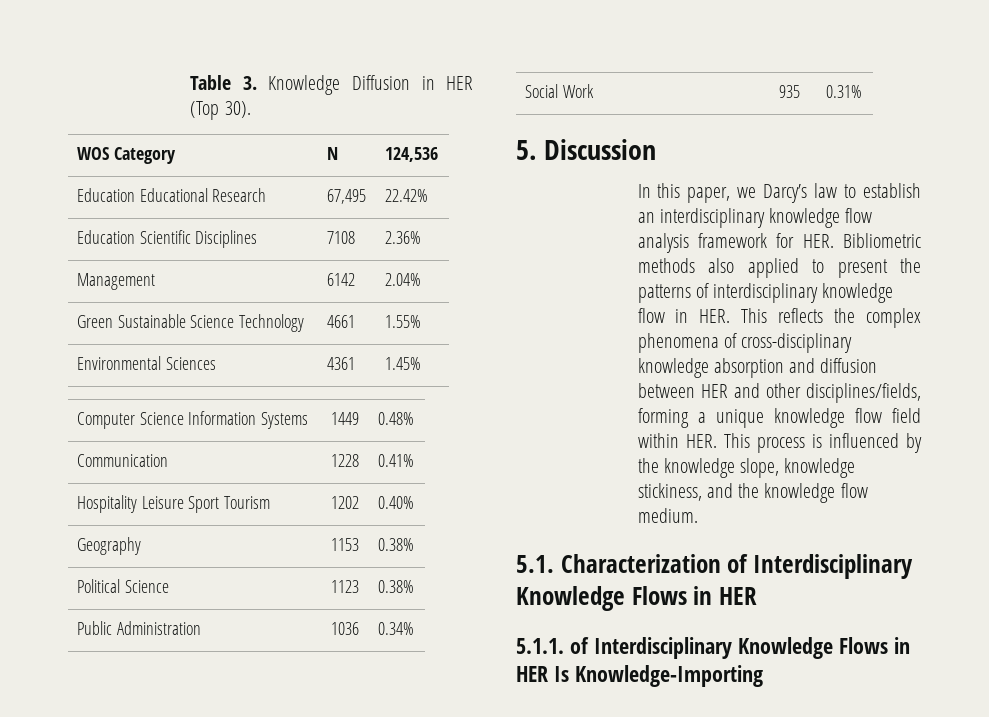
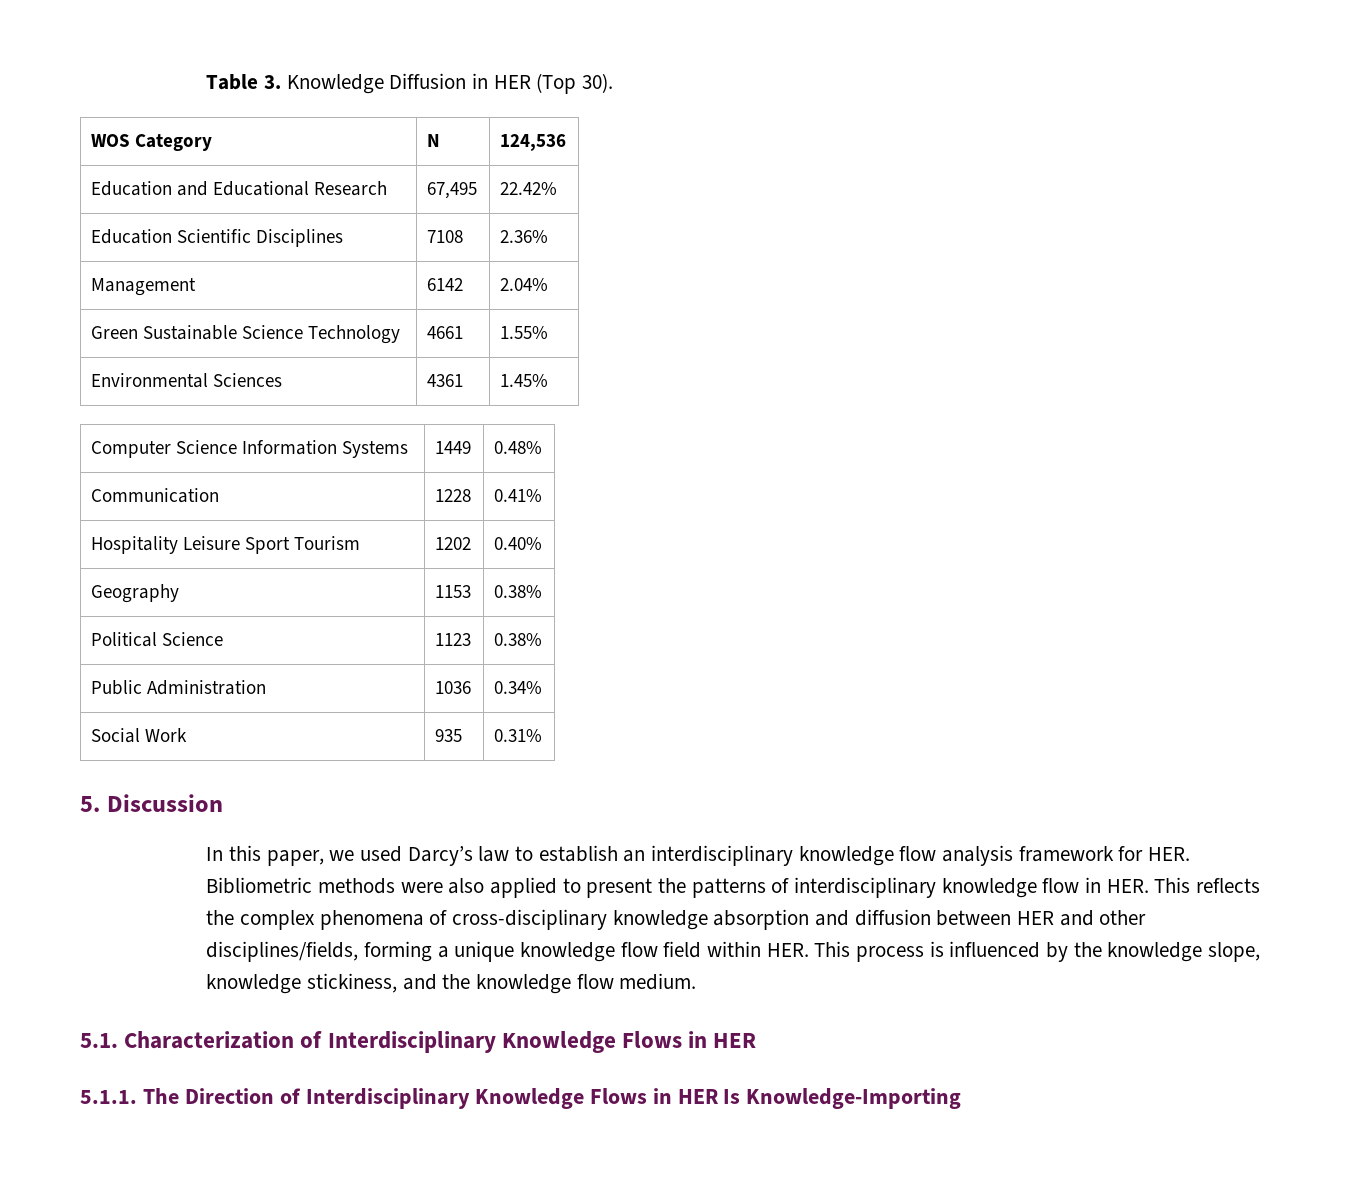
- Education Educational Research | 67,495 | 22.42%
+ Education and Educational Research | 67,495 | 22.42%
- In this paper, we Darcy’s law to establish an interdisciplinary knowledge flow analysis framework for HER. Bibliometric methods also applied to present the patterns of interdisciplinary knowledge flow in HER. This reflects the complex phenomena of cross-disciplinary knowledge absorption and diffusion between HER and other disciplines/fields, forming a unique knowledge flow field within HER. This process is influenced by the knowledge slope, knowledge stickiness, and the knowledge flow medium.
+ In this paper, we used Darcy’s law to establish an interdisciplinary knowledge flow analysis framework for HER. Bibliometric methods were also applied to present the patterns of interdisciplinary knowledge flow in HER. This reflects the complex phenomena of cross-disciplinary knowledge absorption and diffusion between HER and other disciplines/fields, forming a unique knowledge flow field within HER. This process is influenced by the knowledge slope, knowledge stickiness, and the knowledge flow medium.
- 5.1.1. of Interdisciplinary Knowledge Flows in HER Is Knowledge-Importing
+ 5.1.1. The Direction of Interdisciplinary Knowledge Flows in HER Is Knowledge-Importing

